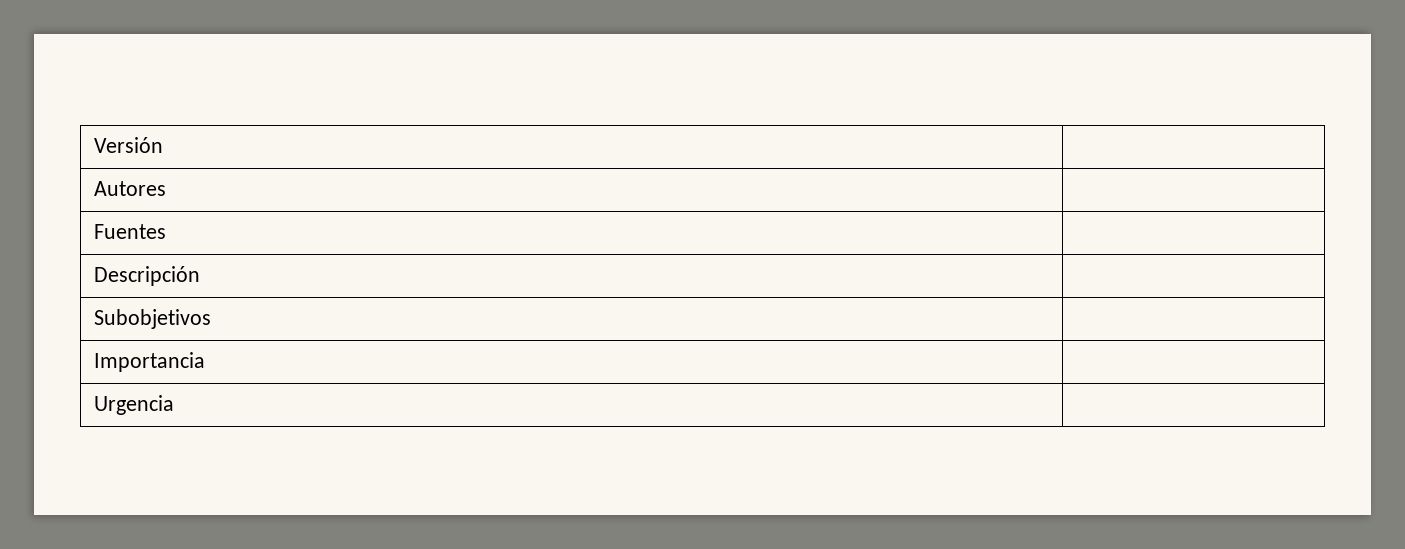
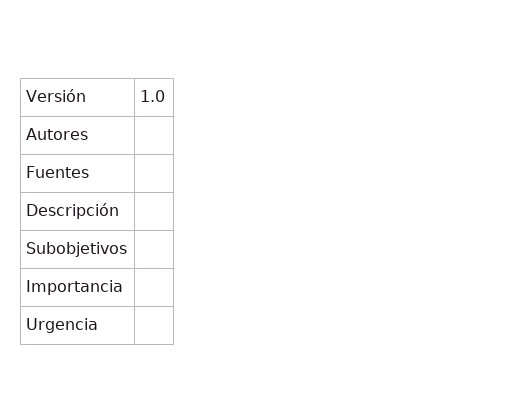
- Versión |
+ Versión | 1.0

